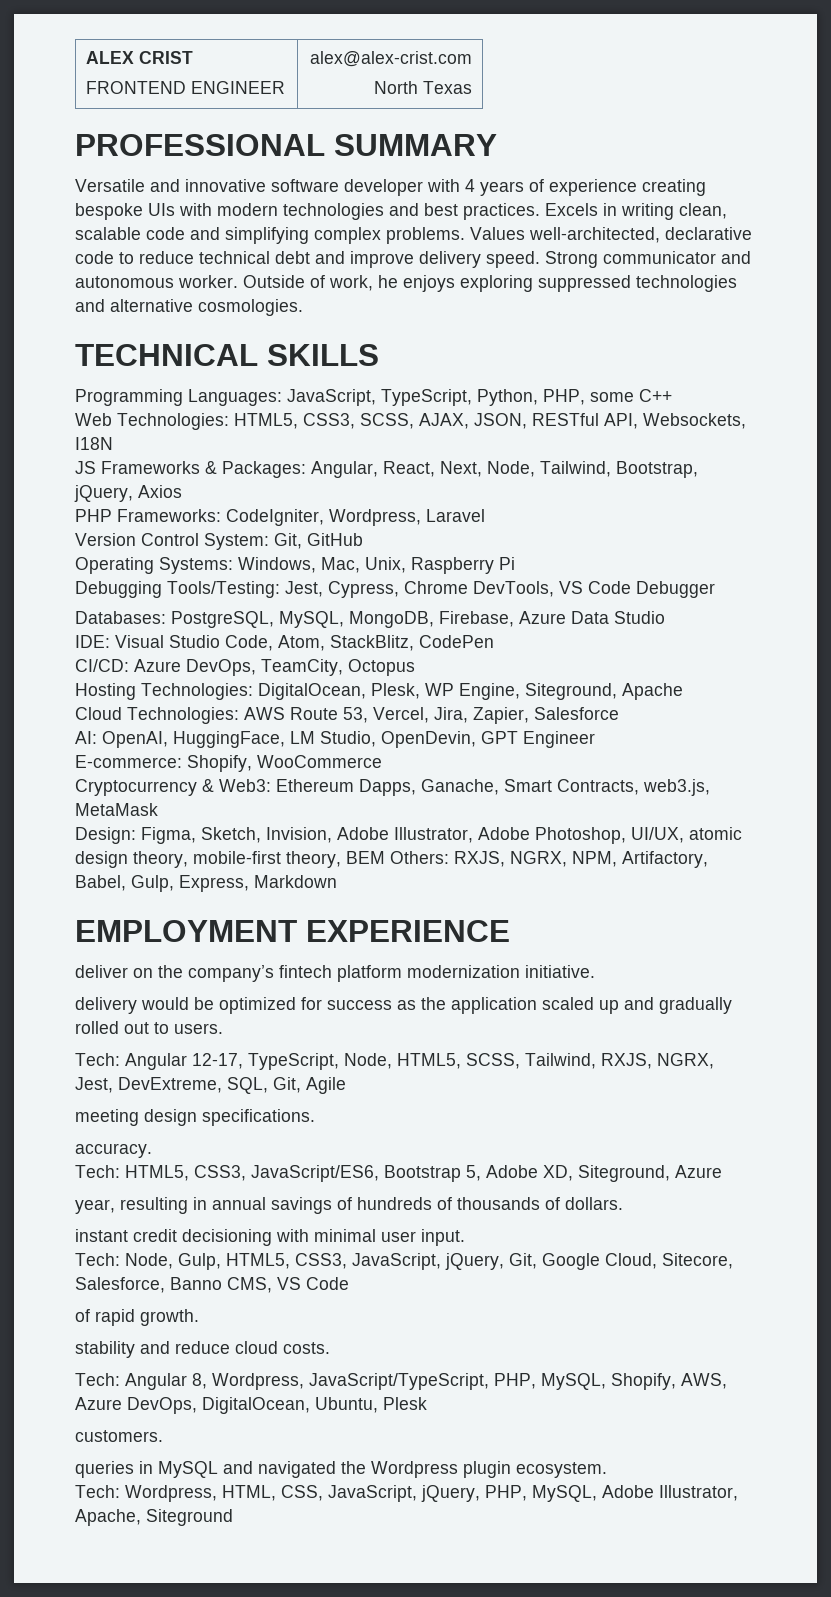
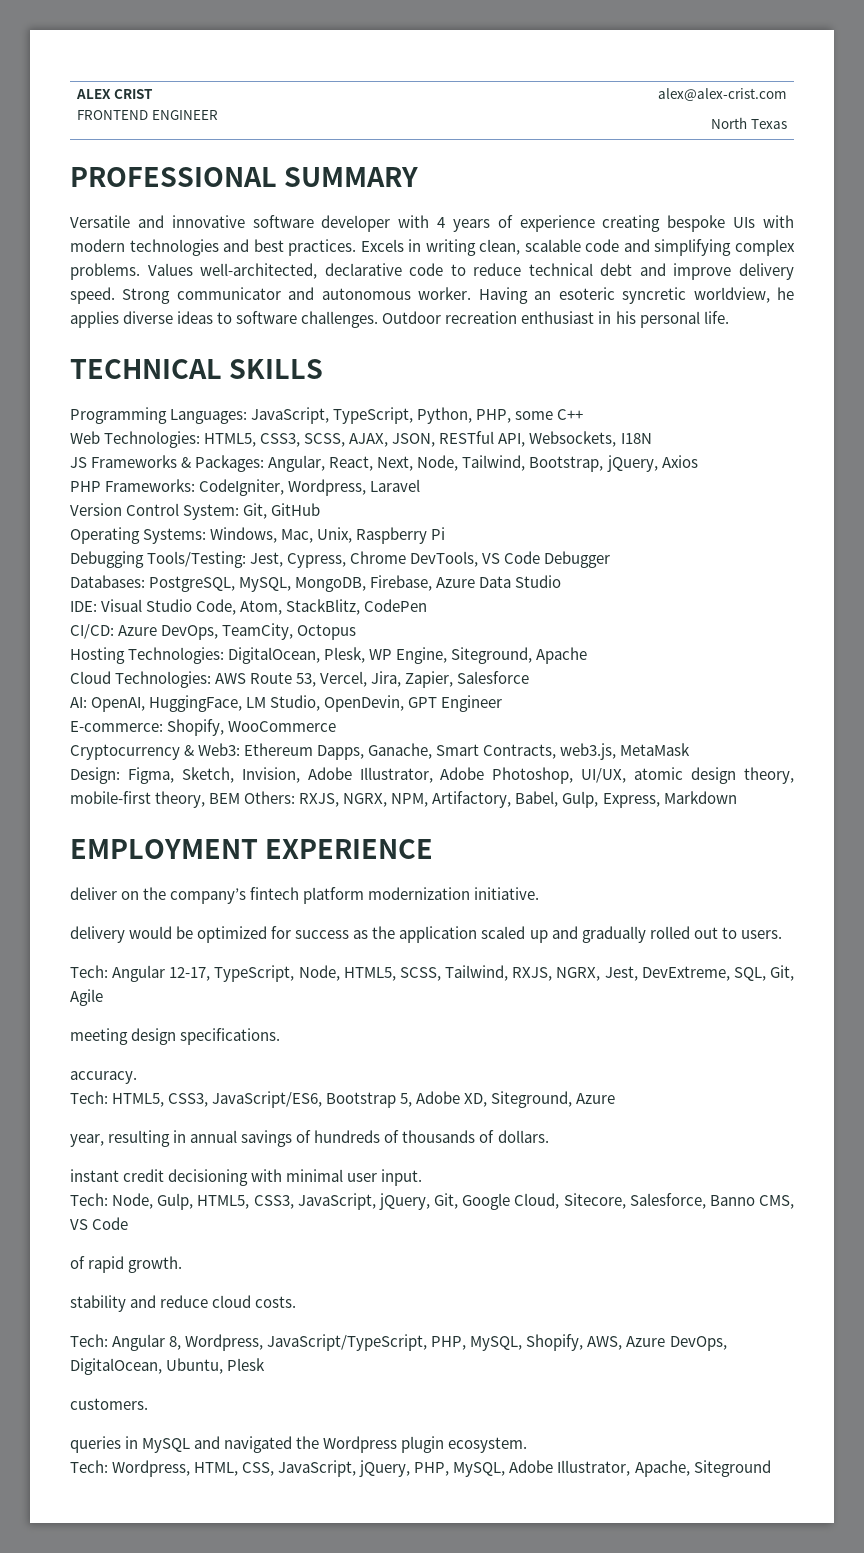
- Outside of work, he enjoys exploring suppressed technologies and alternative cosmologies.
+ Having an esoteric syncretic worldview, he applies diverse ideas to software challenges. Outdoor recreation enthusiast in his personal life.

